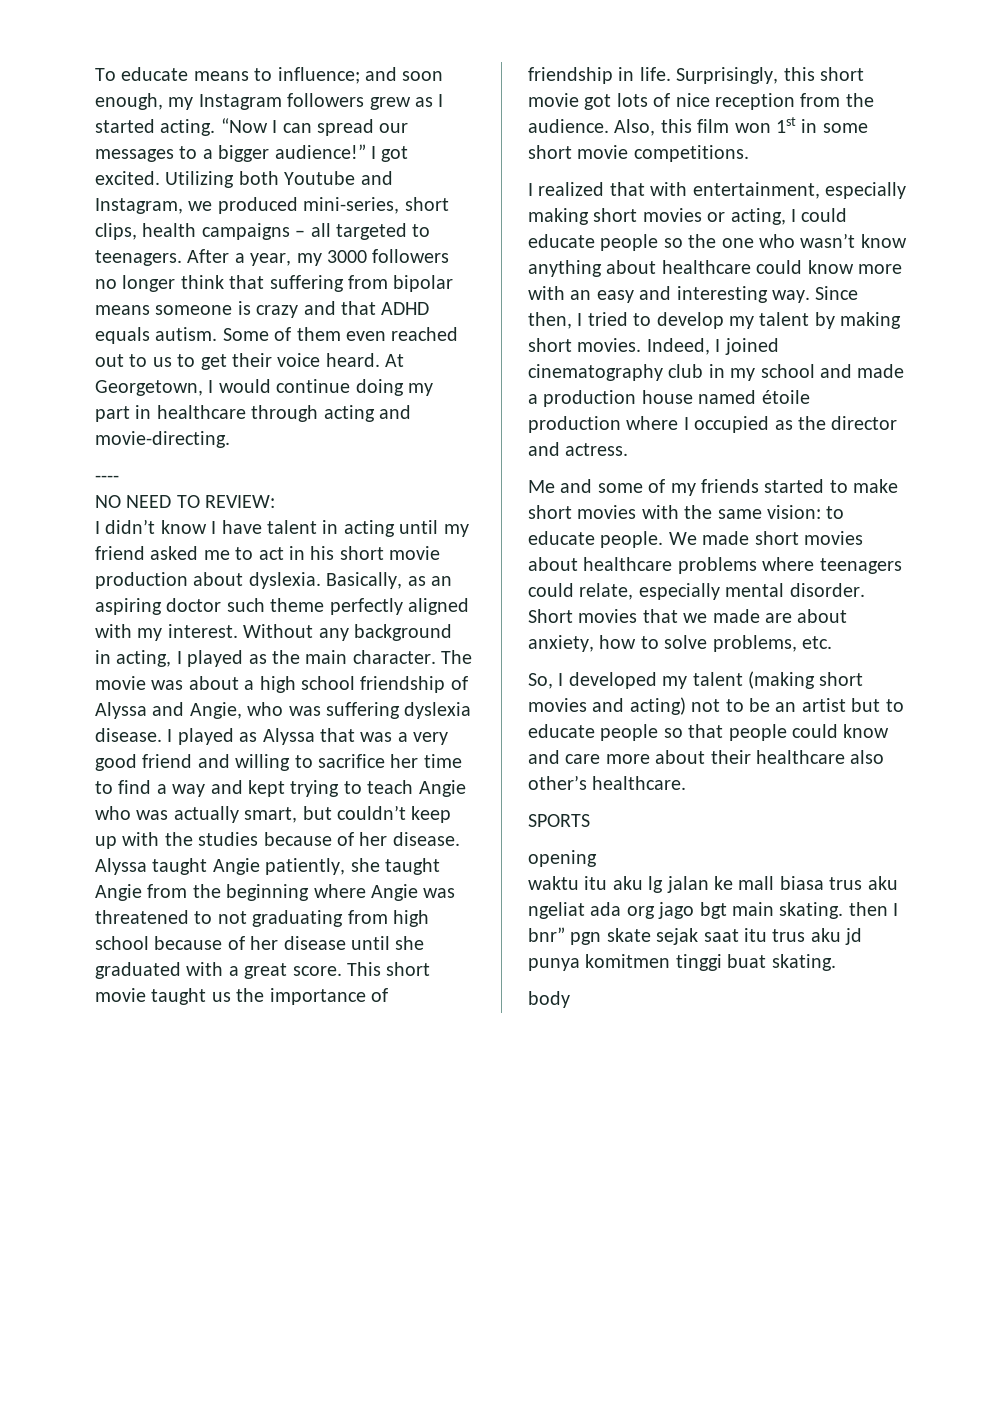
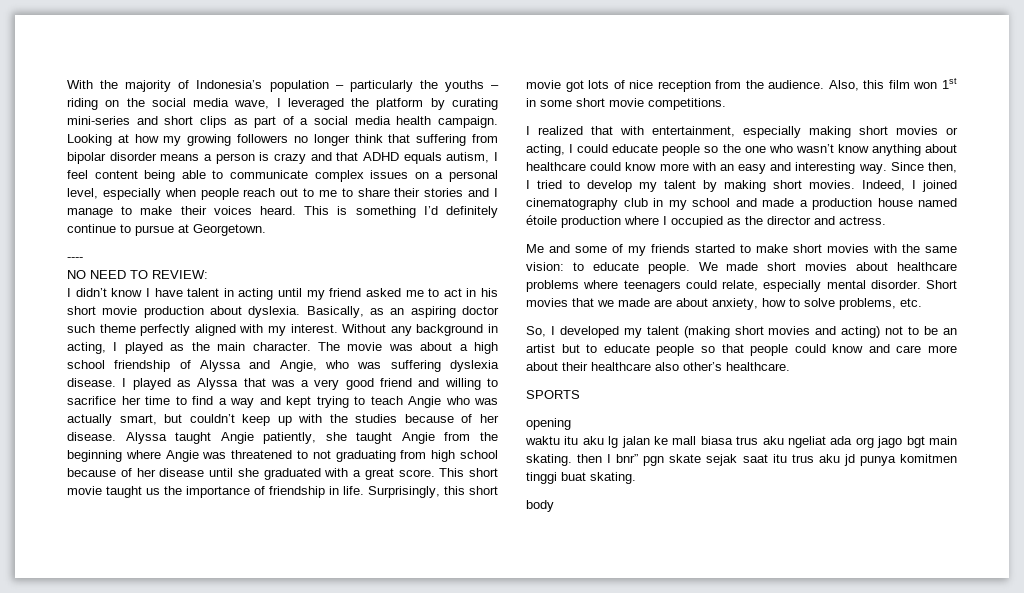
- To educate means to influence; and soon enough, my Instagram followers grew as I started acting. “Now I can spread our messages to a bigger audience!” I got excited. Utilizing both Youtube and Instagram, we produced mini-series, short clips, health campaigns – all targeted to teenagers. After a year, my 3000 followers no longer think that suffering from bipolar means someone is crazy and that ADHD equals autism. Some of them even reached out to us to get their voice heard. At Georgetown, I would continue doing my part in healthcare through acting and movie-directing.
+ With the majority of Indonesia’s population – particularly the youths – riding on the social media wave, I leveraged the platform by curating mini-series and short clips as part of a social media health campaign. Looking at how my growing followers no longer think that suffering from bipolar disorder means a person is crazy and that ADHD equals autism, I feel content being able to communicate complex issues on a personal level, especially when people reach out to me to share their stories and I manage to make their voices heard. This is something I’d definitely continue to pursue at Georgetown.

